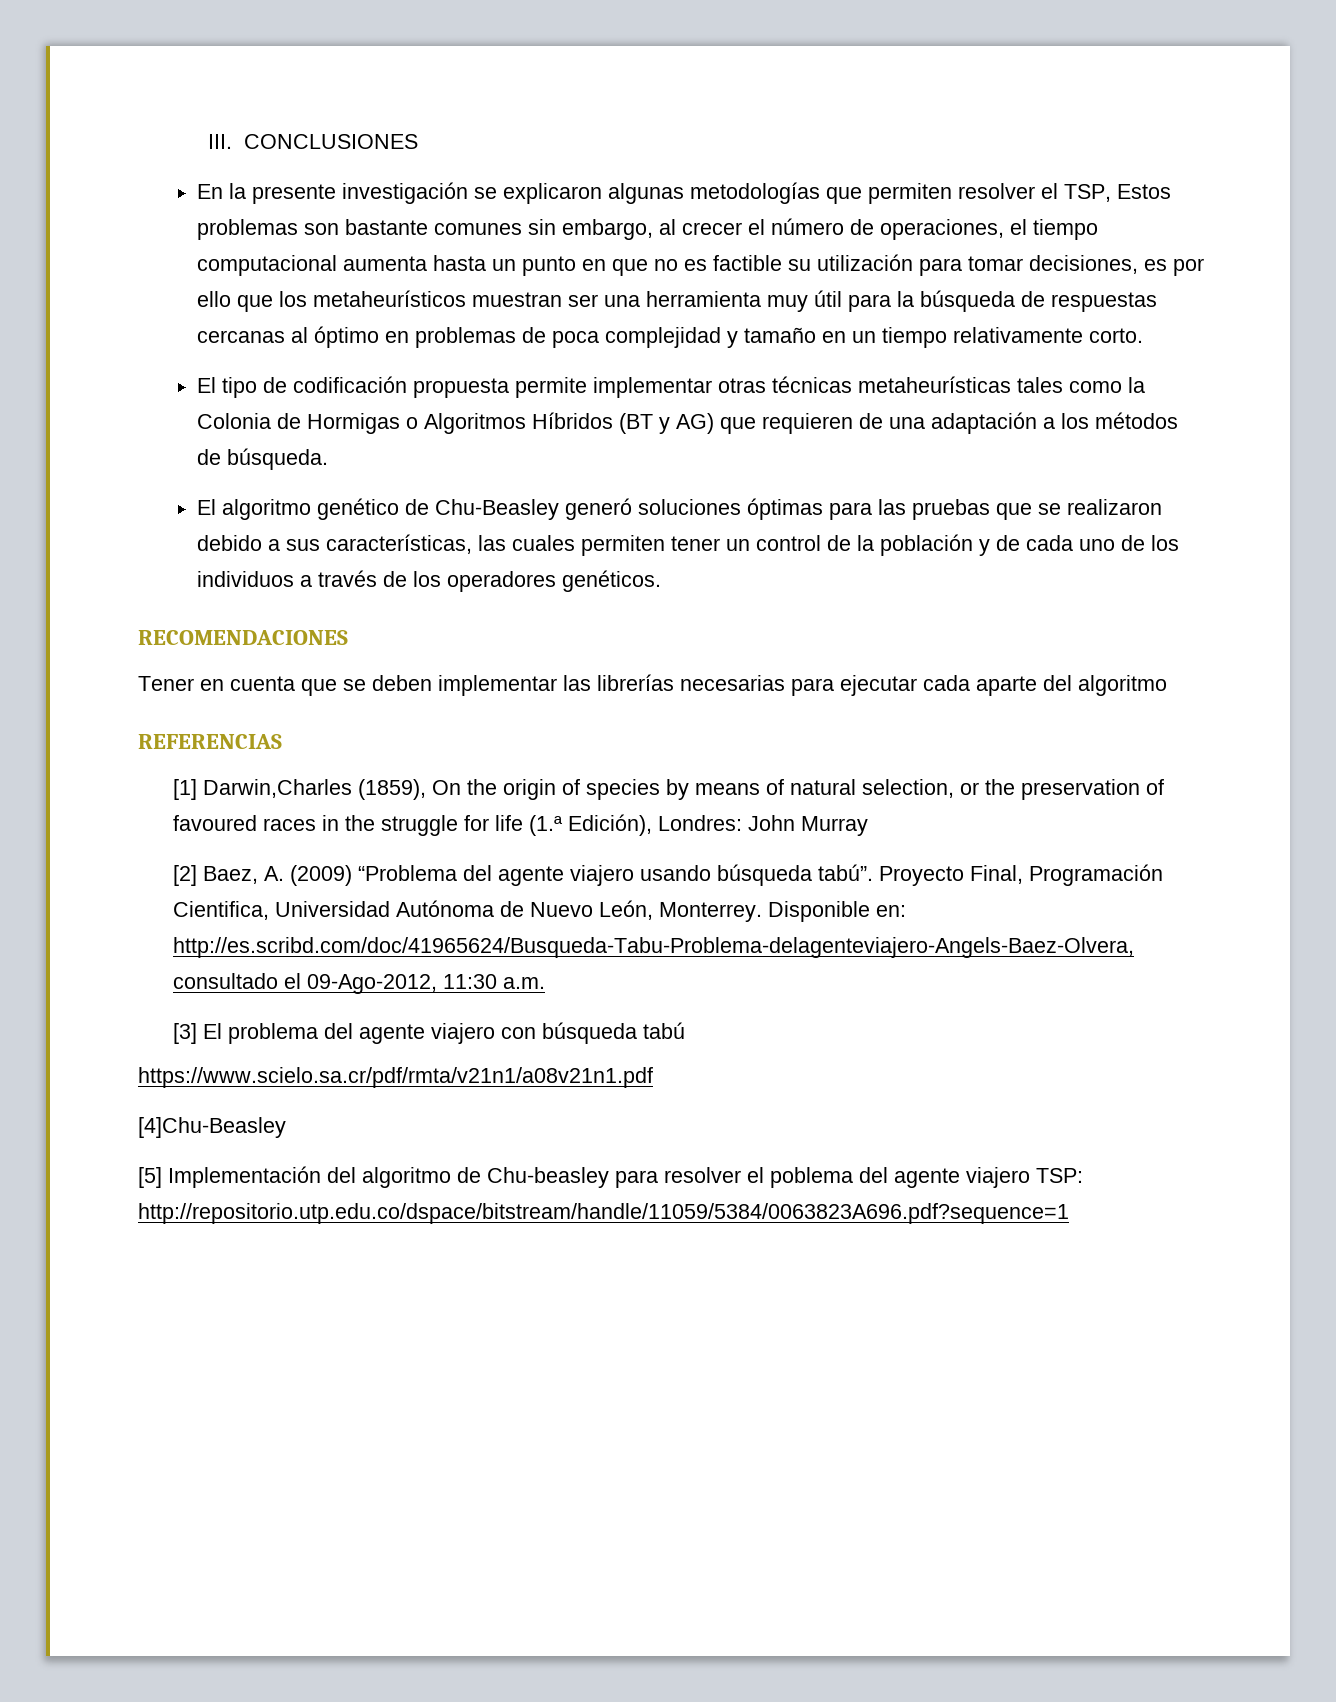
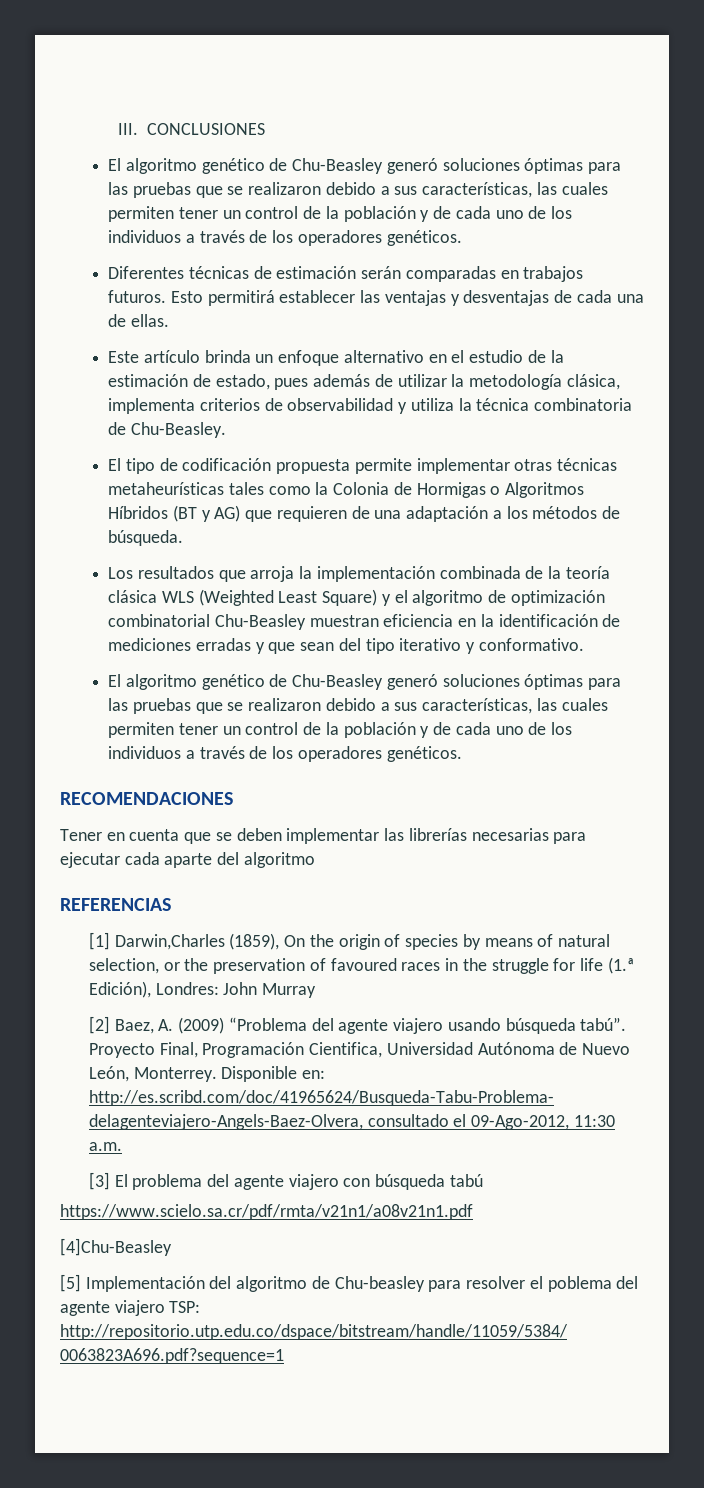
  III. CONCLUSIONES
- En la presente investigación se explicaron algunas metodologías que permiten resolver el TSP, Estos problemas son bastante comunes sin embargo, al crecer el número de operaciones, el tiempo computacional aumenta hasta un punto en que no es factible su utilización para tomar decisiones, es por ello que los metaheurísticos muestran ser una herramienta muy útil para la búsqueda de respuestas cercanas al óptimo en problemas de poca complejidad y tamaño en un tiempo relativamente corto.
+ El algoritmo genético de Chu-Beasley generó soluciones óptimas para las pruebas que se realizaron debido a sus características, las cuales permiten tener un control de la población y de cada uno de los individuos a través de los operadores genéticos.
+ Diferentes técnicas de estimación serán comparadas en trabajos futuros. Esto permitirá establecer las ventajas y desventajas de cada una de ellas.
+ Este artículo brinda un enfoque alternativo en el estudio de la estimación de estado, pues además de utilizar la metodología clásica, implementa criterios de observabilidad y utiliza la técnica combinatoria de Chu-Beasley.
+ Los resultados que arroja la implementación combinada de la teoría clásica WLS (Weighted Least Square) y el algoritmo de optimización combinatorial Chu-Beasley muestran eficiencia en la identificación de mediciones erradas y que sean del tipo iterativo y conformativo.

